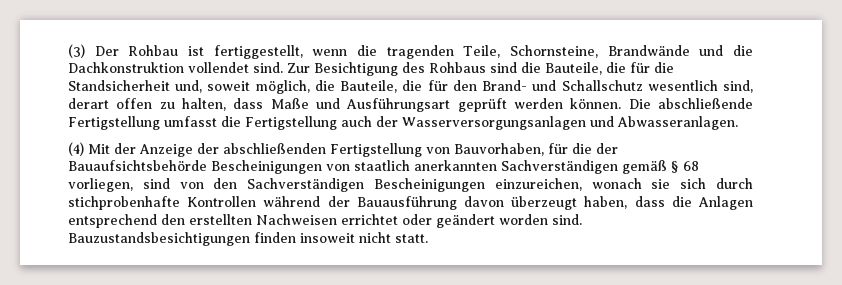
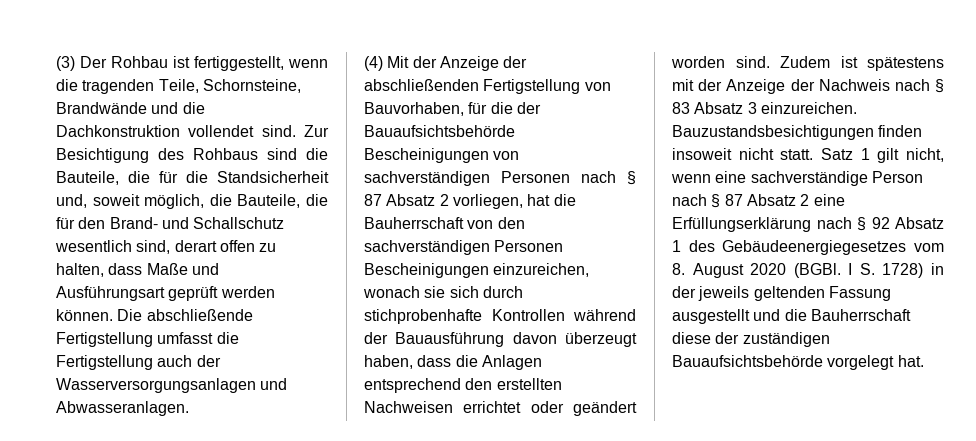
- (4) Mit der Anzeige der abschließenden Fertigstellung von Bauvorhaben, für die der Bauaufsichtsbehörde Bescheinigungen von staatlich anerkannten Sachverständigen gemäß § 68 vorliegen, sind von den Sachverständigen Bescheinigungen einzureichen, wonach sie sich durch stichprobenhafte Kontrollen während der Bauausführung davon überzeugt haben, dass die Anlagen entsprechend den erstellten Nachweisen errichtet oder geändert worden sind.
+ (4) Mit der Anzeige der abschließenden Fertigstellung von Bauvorhaben, für die der Bauaufsichtsbehörde Bescheinigungen von sachverständigen Personen nach § 87 Absatz 2 vorliegen, hat die Bauherrschaft von den sachverständigen Personen Bescheinigungen einzureichen, wonach sie sich durch stichprobenhafte Kontrollen während der Bauausführung davon überzeugt haben, dass die Anlagen entsprechend den erstellten Nachweisen errichtet oder geändert worden sind.
+ Zudem ist spätestens mit der Anzeige der Nachweis nach § 83 Absatz 3 einzureichen.
+ Satz 1 gilt nicht, wenn eine sachverständige Person nach § 87 Absatz 2 eine Erfüllungserklärung nach § 92 Absatz 1 des Gebäudeenergiegesetzes vom 8. August 2020 (BGBl. I S. 1728) in der jeweils geltenden Fassung ausgestellt und die Bauherrschaft diese der zuständigen Bauaufsichtsbehörde vorgelegt hat.

